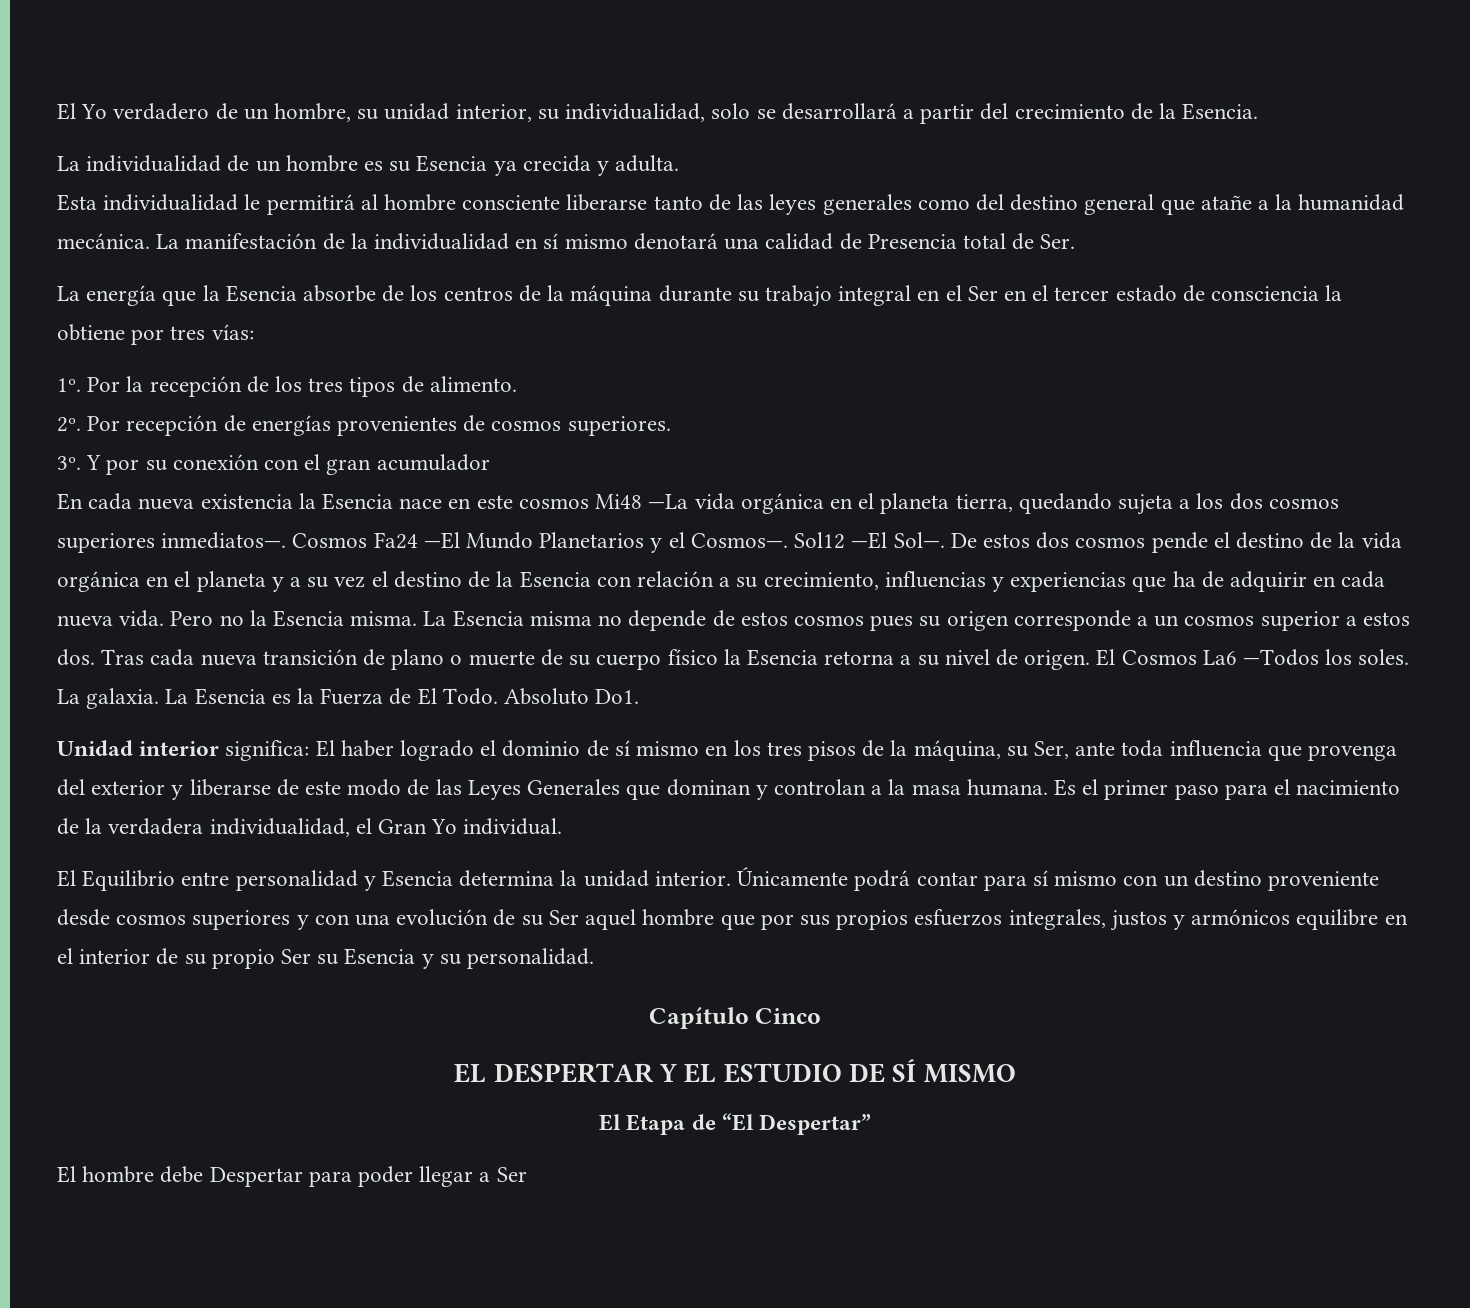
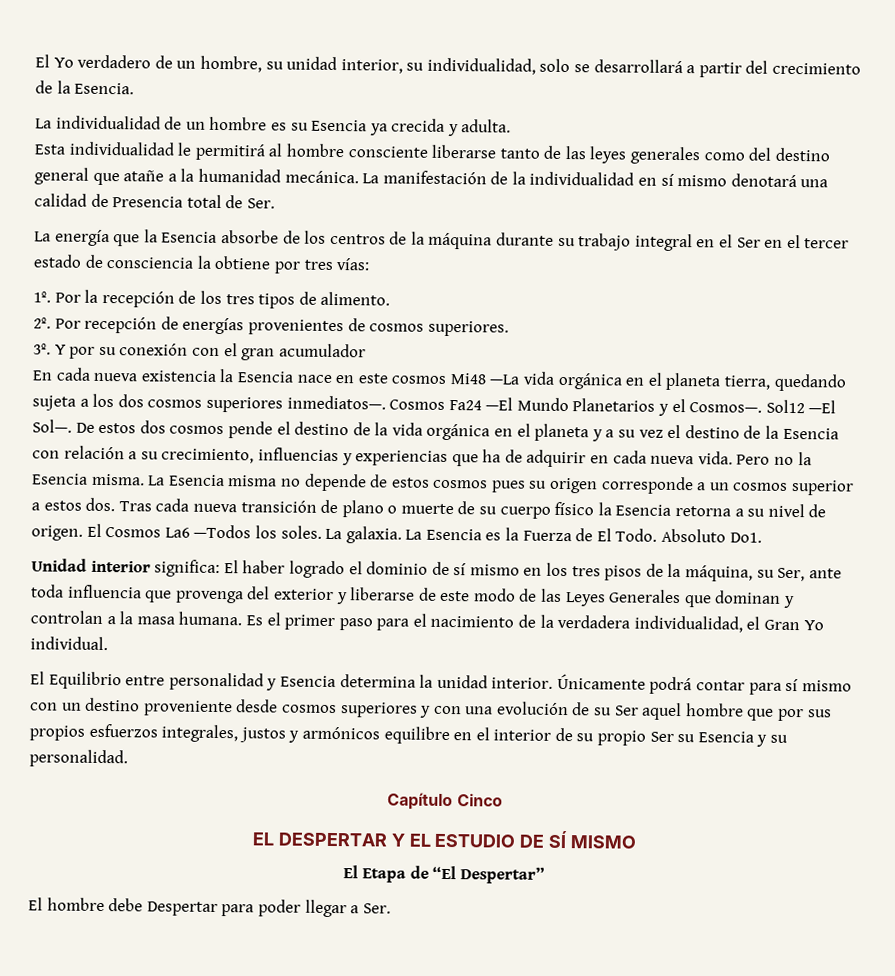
- El hombre debe Despertar para poder llegar a Ser
+ El hombre debe Despertar para poder llegar a Ser.

